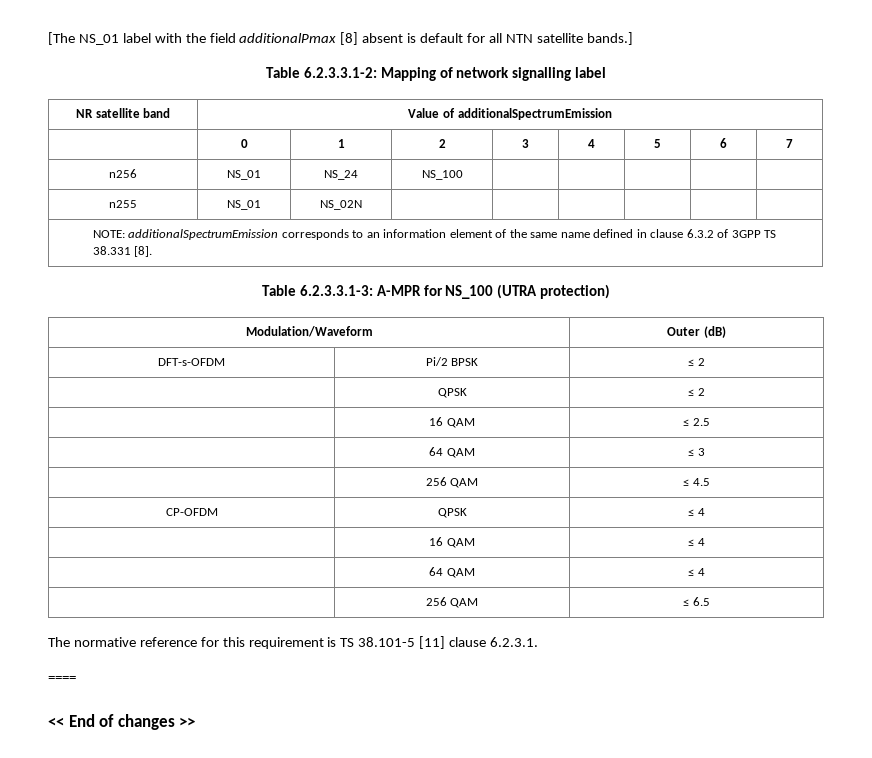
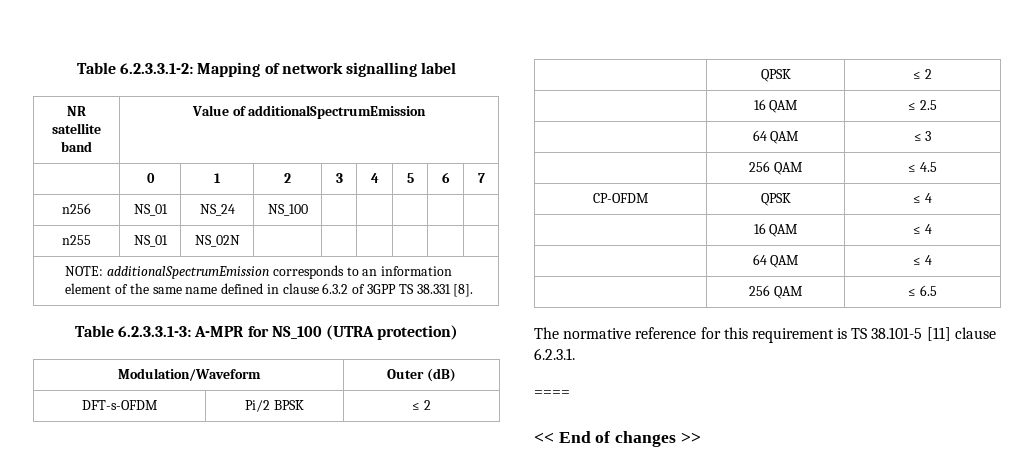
- [The NS_01 label with the field additionalPmax [8] absent is default for all NTN satellite bands.]

